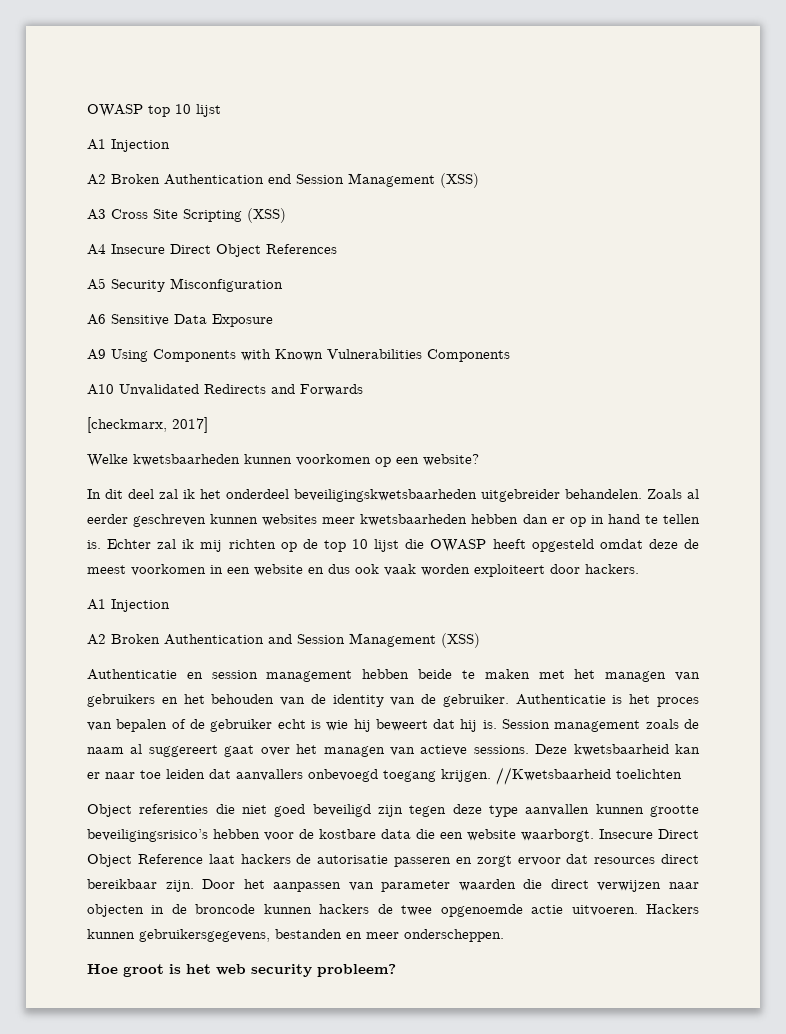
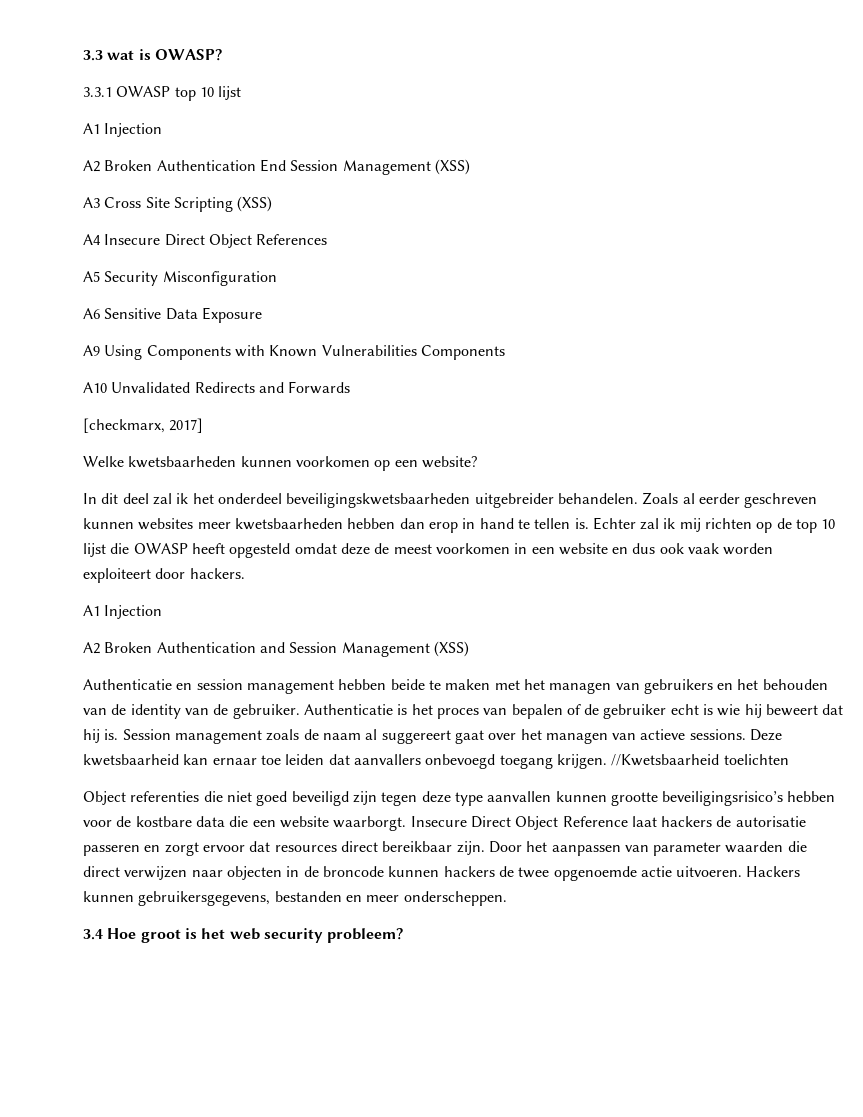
- OWASP top 10 lijst
+ 3.3 wat is OWASP?
+ 3.3.1 OWASP top 10 lijst
- A2 Broken Authentication end Session Management (XSS)
+ A2 Broken Authentication End Session Management (XSS)
- Zoals al eerder geschreven kunnen websites meer kwetsbaarheden hebben dan er op in hand te tellen is.
+ Zoals al eerder geschreven kunnen websites meer kwetsbaarheden hebben dan erop in hand te tellen is.
- Deze kwetsbaarheid kan er naar toe leiden dat aanvallers onbevoegd toegang krijgen.
+ Deze kwetsbaarheid kan ernaar toe leiden dat aanvallers onbevoegd toegang krijgen.
- Hoe groot is het web security probleem?
+ 3.4 Hoe groot is het web security probleem?

